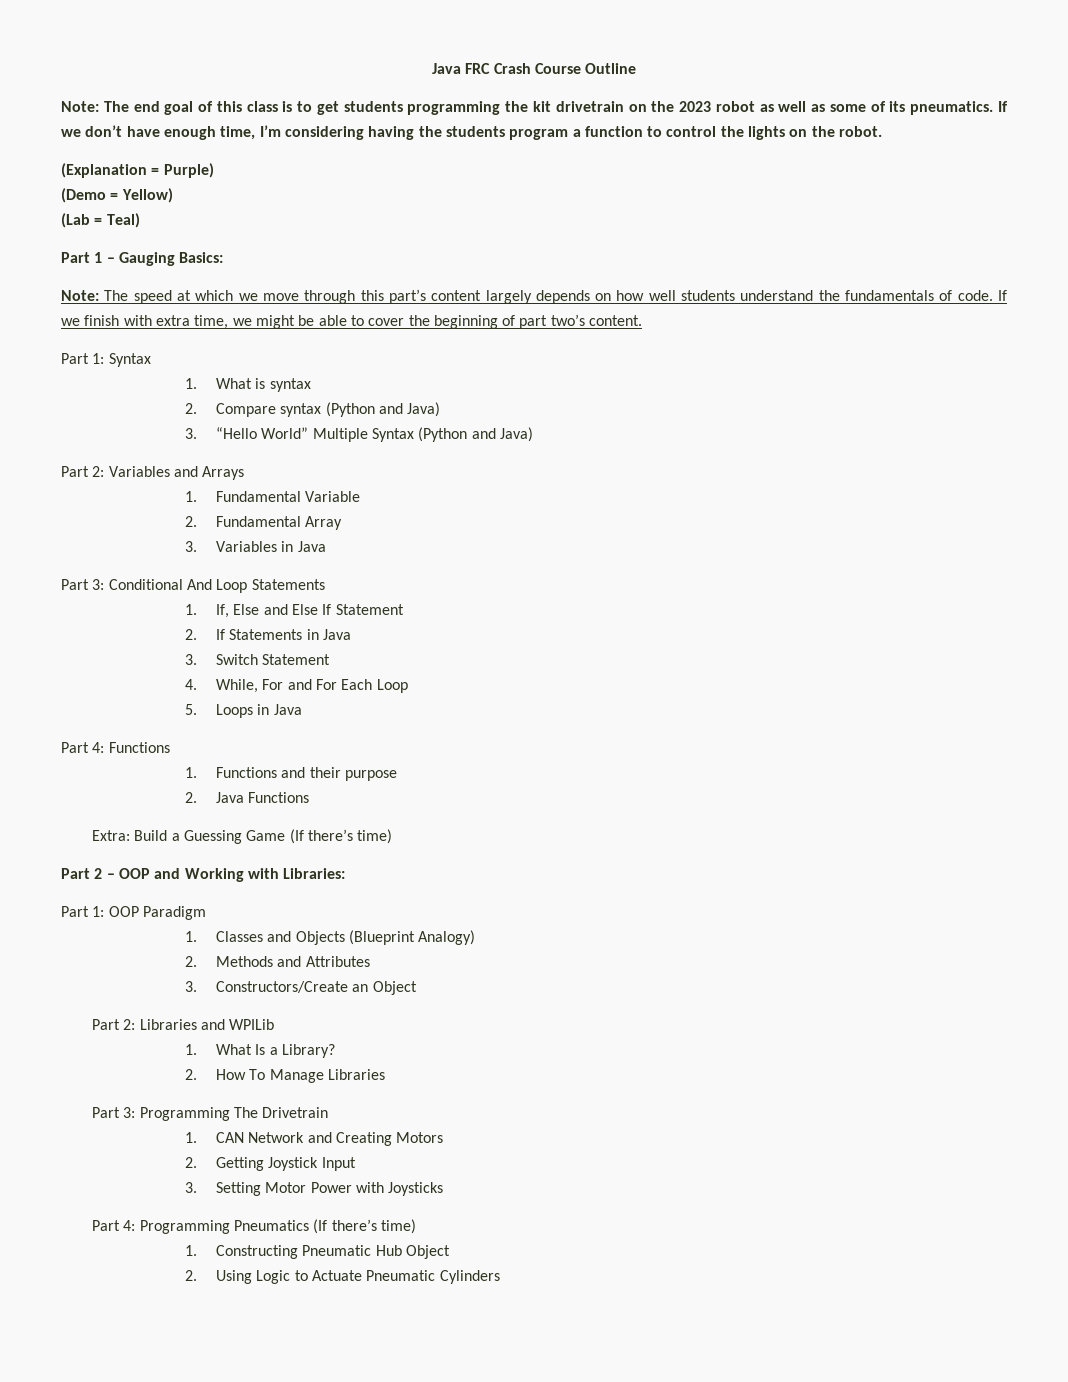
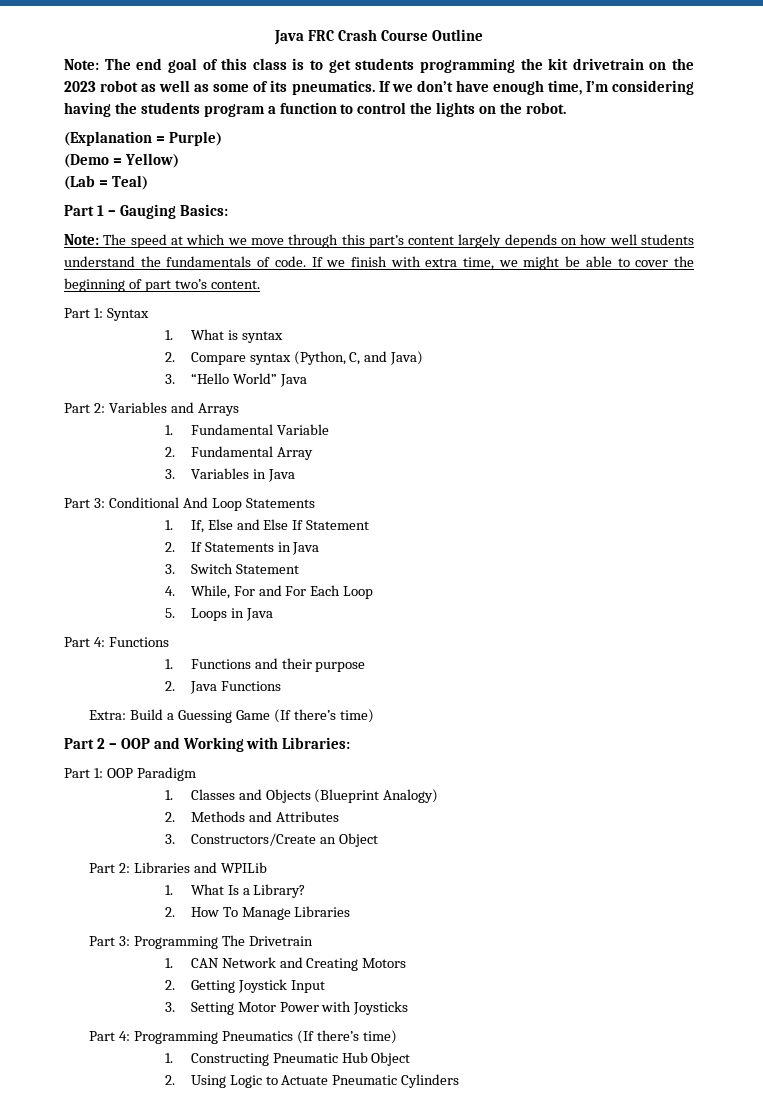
- 2. Compare syntax (Python and Java)
+ 2. Compare syntax (Python, C, and Java)
- 3. “Hello World” Multiple Syntax (Python and Java)
+ 3. “Hello World” Java

